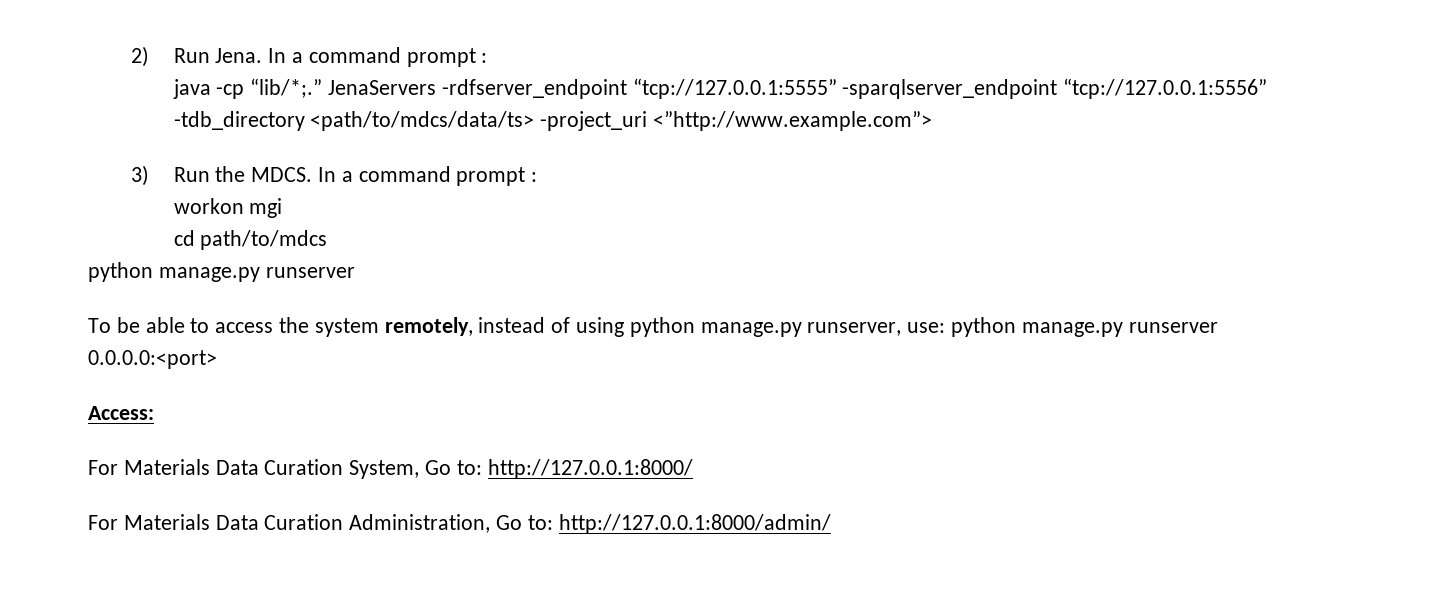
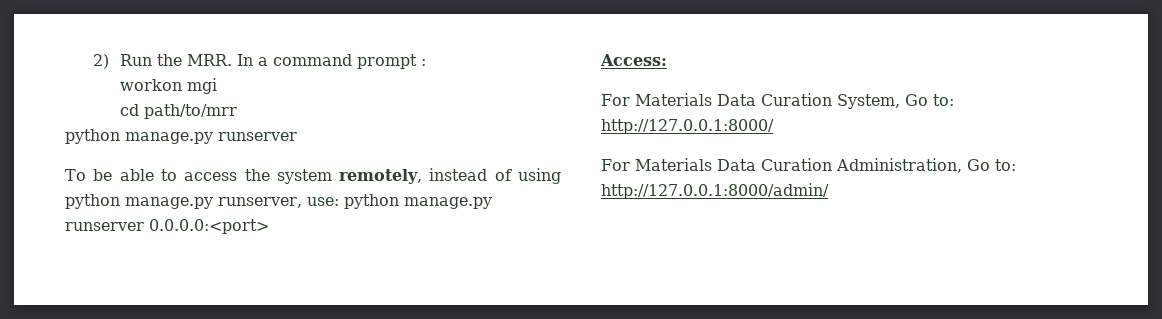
- 2) Run Jena. In a command prompt :
- java -cp “lib/*;.” JenaServers -rdfserver_endpoint “tcp://127.0.0.1:5555” -sparqlserver_endpoint “tcp://127.0.0.1:5556” -tdb_directory <path/to/mdcs/data/ts> -project_uri <”http://www.example.com”>
- 3) Run the MDCS. In a command prompt :
+ 2) Run the MRR. In a command prompt :
- cd path/to/mdcs
+ cd path/to/mrr

